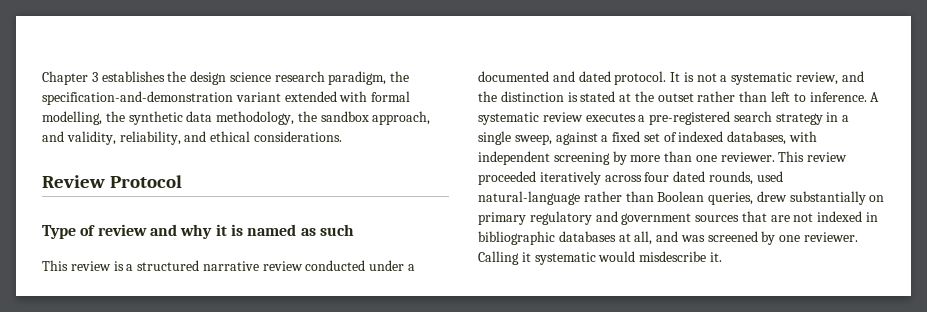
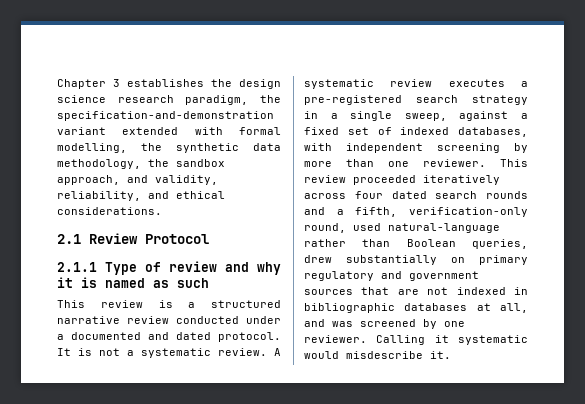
- Review Protocol
+ 2.1 Review Protocol
- Type of review and why it is named as such
+ 2.1.1 Type of review and why it is named as such
- It is not a systematic review, and the distinction is stated at the outset rather than left to inference.
+ It is not a systematic review.
- This review proceeded iteratively across four dated rounds, used natural-language rather than Boolean queries, drew substantially on primary regulatory and government sources that are not indexed in bibliographic databases at all, and was screened by one reviewer.
+ This review proceeded iteratively across four dated search rounds and a fifth, verification-only round, used natural-language rather than Boolean queries, drew substantially on primary regulatory and government sources that are not indexed in bibliographic databases at all, and was screened by one reviewer.

